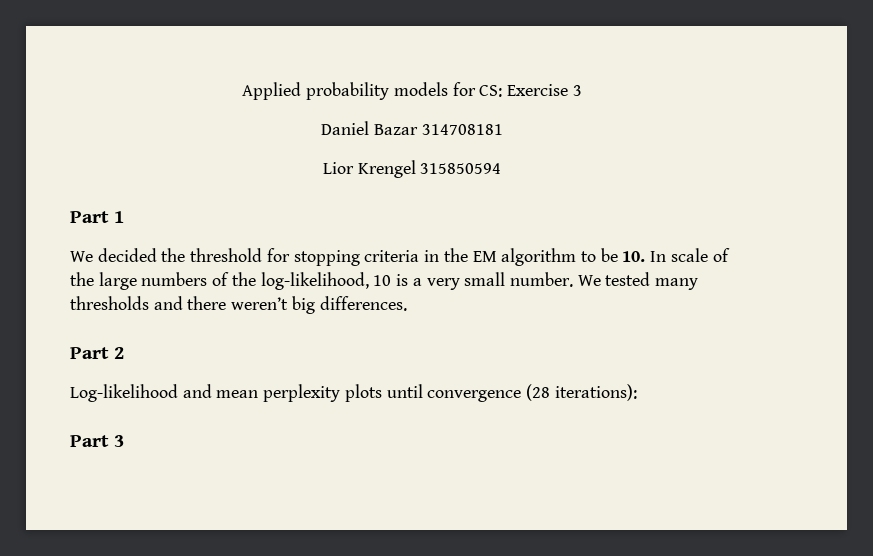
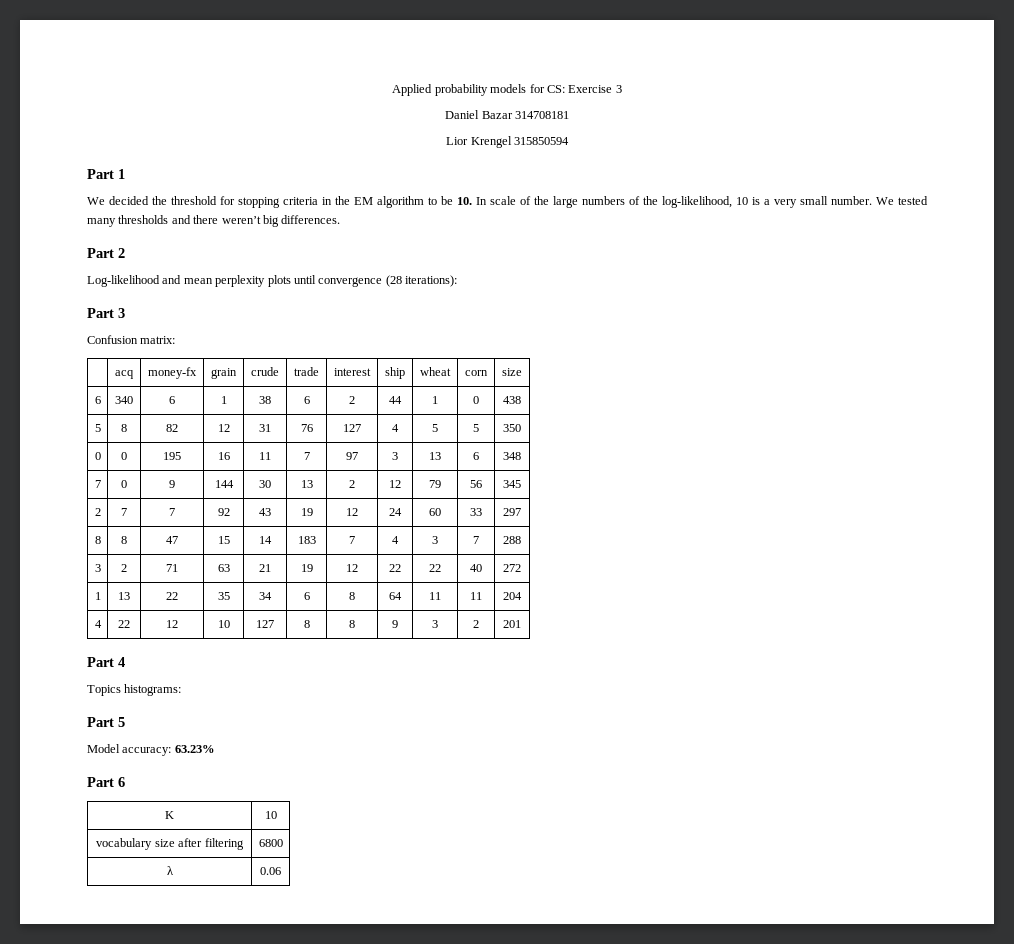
+ Confusion matrix:
+ | acq | money-fx | grain | crude | trade | interest | ship | wheat | corn | size
+ 6 | 340 | 6 | 1 | 38 | 6 | 2 | 44 | 1 | 0 | 438
+ 5 | 8 | 82 | 12 | 31 | 76 | 127 | 4 | 5 | 5 | 350
+ 0 | 0 | 195 | 16 | 11 | 7 | 97 | 3 | 13 | 6 | 348
+ 7 | 0 | 9 | 144 | 30 | 13 | 2 | 12 | 79 | 56 | 345
+ 2 | 7 | 7 | 92 | 43 | 19 | 12 | 24 | 60 | 33 | 297
+ 8 | 8 | 47 | 15 | 14 | 183 | 7 | 4 | 3 | 7 | 288
+ 3 | 2 | 71 | 63 | 21 | 19 | 12 | 22 | 22 | 40 | 272
+ 1 | 13 | 22 | 35 | 34 | 6 | 8 | 64 | 11 | 11 | 204
+ 4 | 22 | 12 | 10 | 127 | 8 | 8 | 9 | 3 | 2 | 201
+ Part 4
+ Topics histograms:
+ Part 5
+ Model accuracy: 63.23%
+ Part 6
+ K | 10
+ vocabulary size after filtering | 6800
+ λ | 0.06

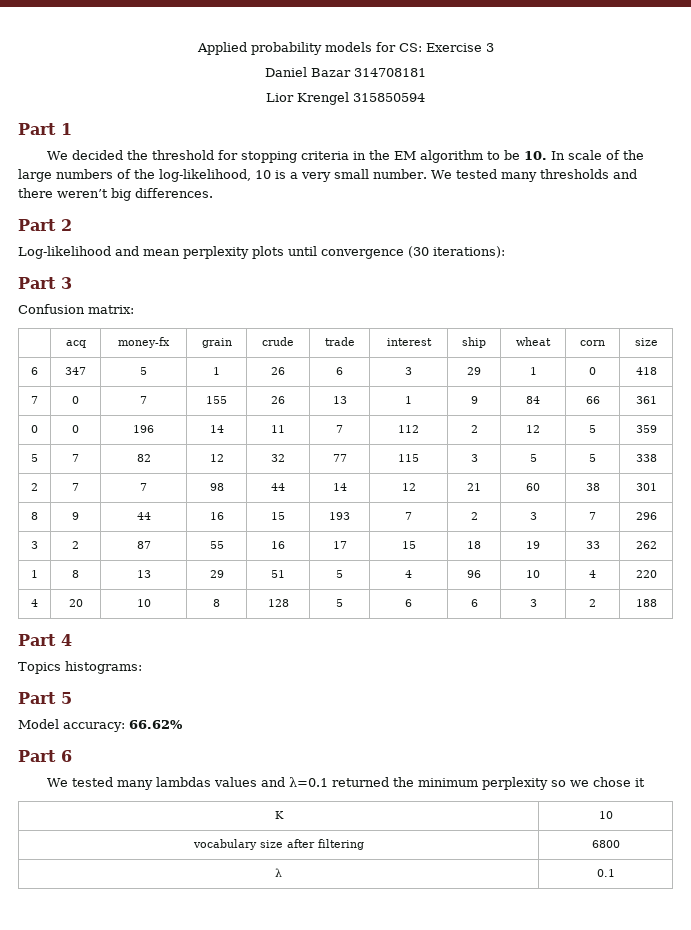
- Log-likelihood and mean perplexity plots until convergence (28 iterations):
+ Log-likelihood and mean perplexity plots until convergence (30 iterations):
- 6 | 340 | 6 | 1 | 38 | 6 | 2 | 44 | 1 | 0 | 438
- 5 | 8 | 82 | 12 | 31 | 76 | 127 | 4 | 5 | 5 | 350
- 0 | 0 | 195 | 16 | 11 | 7 | 97 | 3 | 13 | 6 | 348
- 7 | 0 | 9 | 144 | 30 | 13 | 2 | 12 | 79 | 56 | 345
+ 6 | 347 | 5 | 1 | 26 | 6 | 3 | 29 | 1 | 0 | 418
+ 7 | 0 | 7 | 155 | 26 | 13 | 1 | 9 | 84 | 66 | 361
+ 0 | 0 | 196 | 14 | 11 | 7 | 112 | 2 | 12 | 5 | 359
+ 5 | 7 | 82 | 12 | 32 | 77 | 115 | 3 | 5 | 5 | 338
- 2 | 7 | 7 | 92 | 43 | 19 | 12 | 24 | 60 | 33 | 297
- 8 | 8 | 47 | 15 | 14 | 183 | 7 | 4 | 3 | 7 | 288
- 3 | 2 | 71 | 63 | 21 | 19 | 12 | 22 | 22 | 40 | 272
- 1 | 13 | 22 | 35 | 34 | 6 | 8 | 64 | 11 | 11 | 204
- 4 | 22 | 12 | 10 | 127 | 8 | 8 | 9 | 3 | 2 | 201
+ 2 | 7 | 7 | 98 | 44 | 14 | 12 | 21 | 60 | 38 | 301
+ 8 | 9 | 44 | 16 | 15 | 193 | 7 | 2 | 3 | 7 | 296
+ 3 | 2 | 87 | 55 | 16 | 17 | 15 | 18 | 19 | 33 | 262
+ 1 | 8 | 13 | 29 | 51 | 5 | 4 | 96 | 10 | 4 | 220
+ 4 | 20 | 10 | 8 | 128 | 5 | 6 | 6 | 3 | 2 | 188
- Model accuracy: 63.23%
+ Model accuracy: 66.62%
+ We tested many lambdas values and λ=0.1 returned the minimum perplexity so we chose it
- λ | 0.06
+ λ | 0.1

